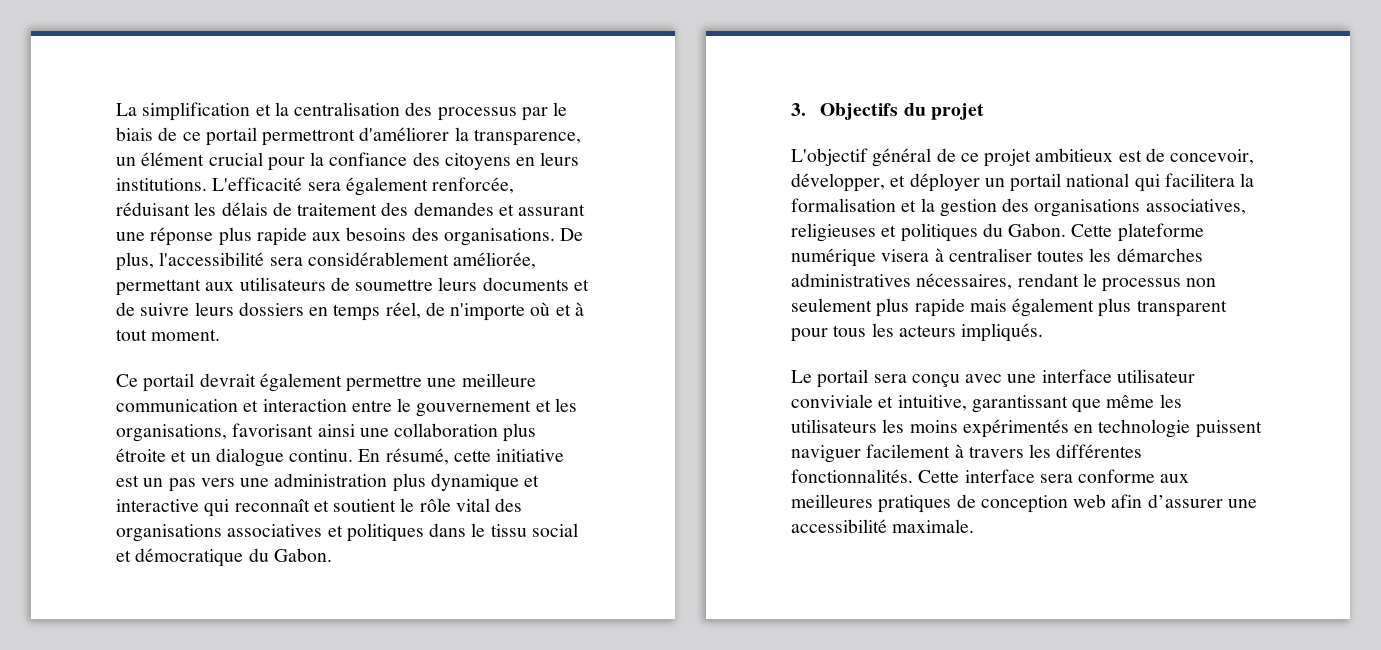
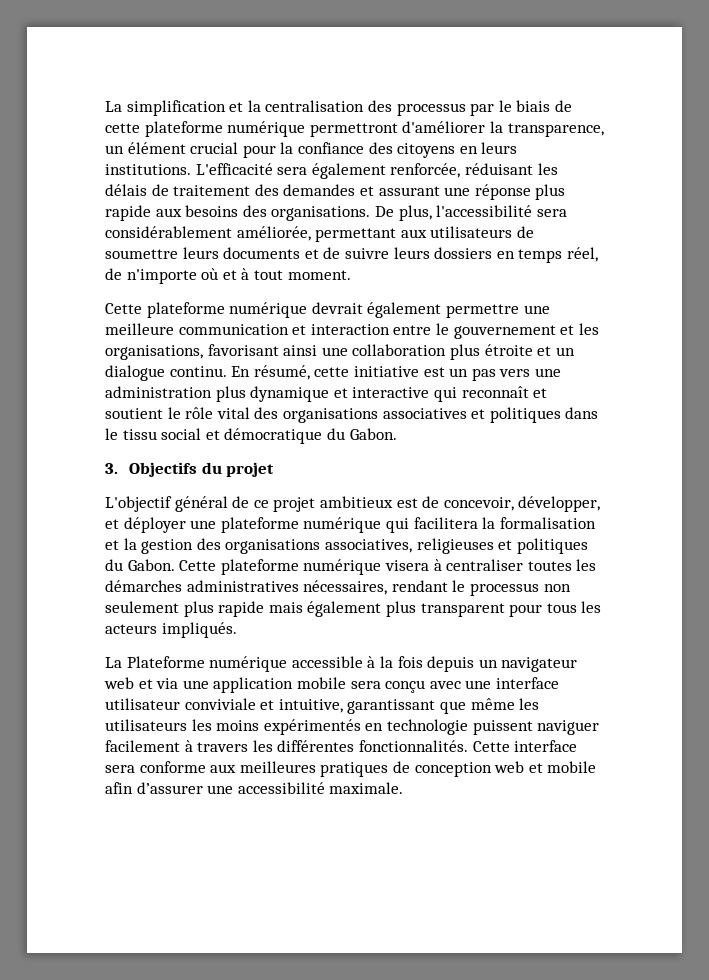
- La simplification et la centralisation des processus par le biais de ce portail permettront d'améliorer la transparence, un élément crucial pour la confiance des citoyens en leurs institutions.
+ La simplification et la centralisation des processus par le biais de cette plateforme numérique permettront d'améliorer la transparence, un élément crucial pour la confiance des citoyens en leurs institutions.
- Ce portail devrait également permettre une meilleure communication et interaction entre le gouvernement et les organisations, favorisant ainsi une collaboration plus étroite et un dialogue continu.
+ Cette plateforme numérique devrait également permettre une meilleure communication et interaction entre le gouvernement et les organisations, favorisant ainsi une collaboration plus étroite et un dialogue continu.
- L'objectif général de ce projet ambitieux est de concevoir, développer, et déployer un portail national qui facilitera la formalisation et la gestion des organisations associatives, religieuses et politiques du Gabon.
+ L'objectif général de ce projet ambitieux est de concevoir, développer, et déployer une plateforme numérique qui facilitera la formalisation et la gestion des organisations associatives, religieuses et politiques du Gabon.
- Le portail sera conçu avec une interface utilisateur conviviale et intuitive, garantissant que même les utilisateurs les moins expérimentés en technologie puissent naviguer facilement à travers les différentes fonctionnalités.
+ La Plateforme numérique accessible à la fois depuis un navigateur web et via une application mobile sera conçu avec une interface utilisateur conviviale et intuitive, garantissant que même les utilisateurs les moins expérimentés en technologie puissent naviguer facilement à travers les différentes fonctionnalités.
- Cette interface sera conforme aux meilleures pratiques de conception web afin d’assurer une accessibilité maximale.
+ Cette interface sera conforme aux meilleures pratiques de conception web et mobile afin d’assurer une accessibilité maximale.

